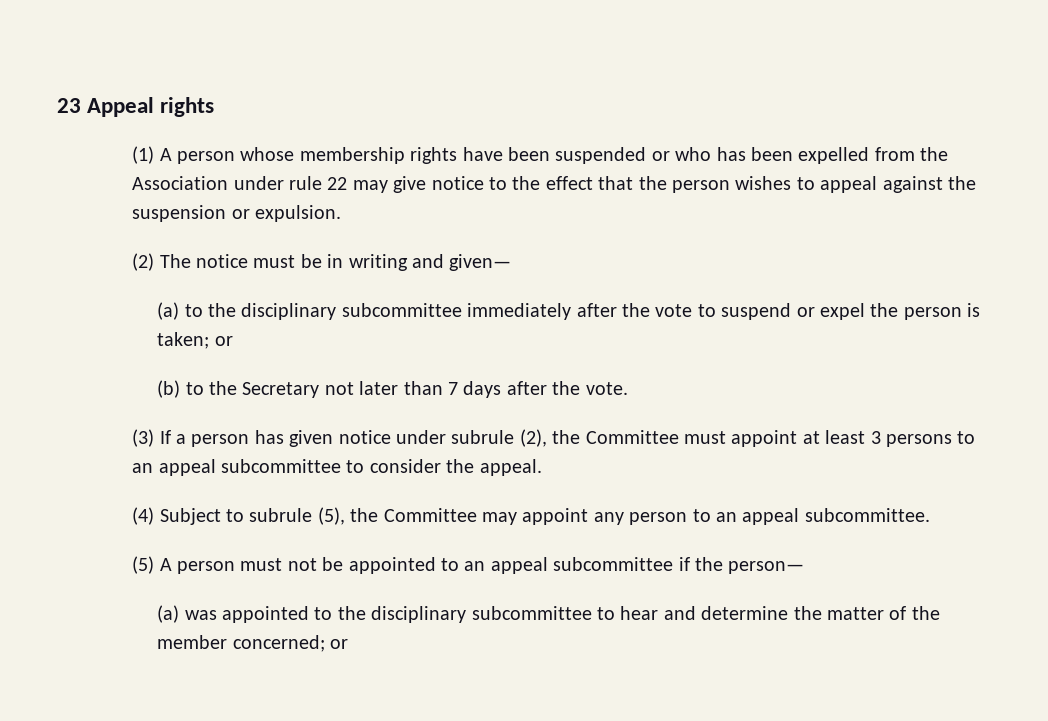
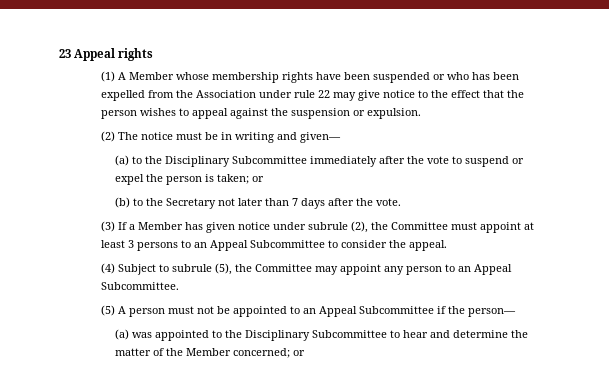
- (1) A person whose membership rights have been suspended or who has been expelled from the Association under rule 22 may give notice to the effect that the person wishes to appeal against the suspension or expulsion.
+ (1) A Member whose membership rights have been suspended or who has been expelled from the Association under rule 22 may give notice to the effect that the person wishes to appeal against the suspension or expulsion.
- (a) to the disciplinary subcommittee immediately after the vote to suspend or expel the person is taken; or
+ (a) to the Disciplinary Subcommittee immediately after the vote to suspend or expel the person is taken; or
- (3) If a person has given notice under subrule (2), the Committee must appoint at least 3 persons to an appeal subcommittee to consider the appeal.
+ (3) If a Member has given notice under subrule (2), the Committee must appoint at least 3 persons to an Appeal Subcommittee to consider the appeal.
- (4) Subject to subrule (5), the Committee may appoint any person to an appeal subcommittee.
+ (4) Subject to subrule (5), the Committee may appoint any person to an Appeal Subcommittee.
- (5) A person must not be appointed to an appeal subcommittee if the person—
+ (5) A person must not be appointed to an Appeal Subcommittee if the person—
- (a) was appointed to the disciplinary subcommittee to hear and determine the matter of the member concerned; or
+ (a) was appointed to the Disciplinary Subcommittee to hear and determine the matter of the Member concerned; or

